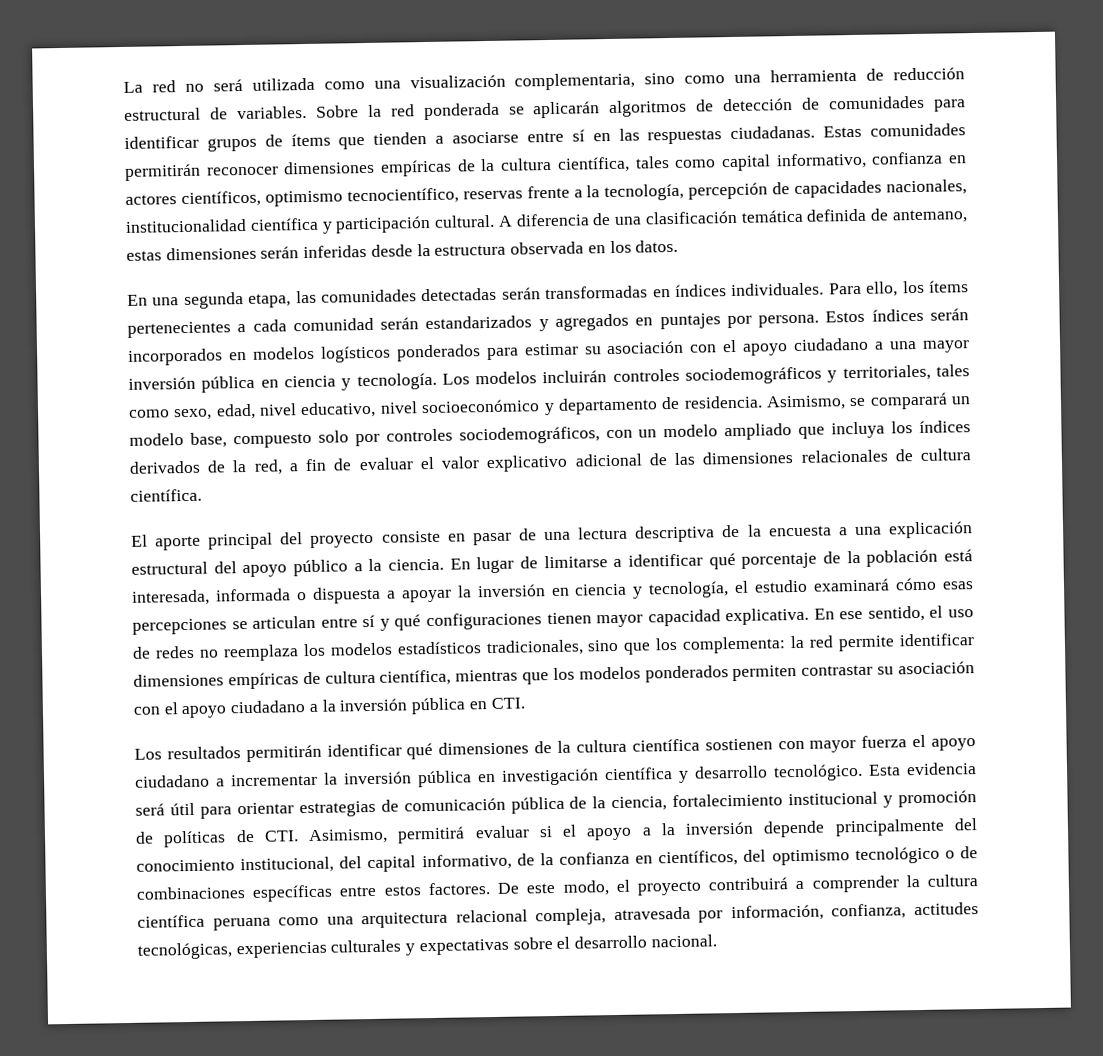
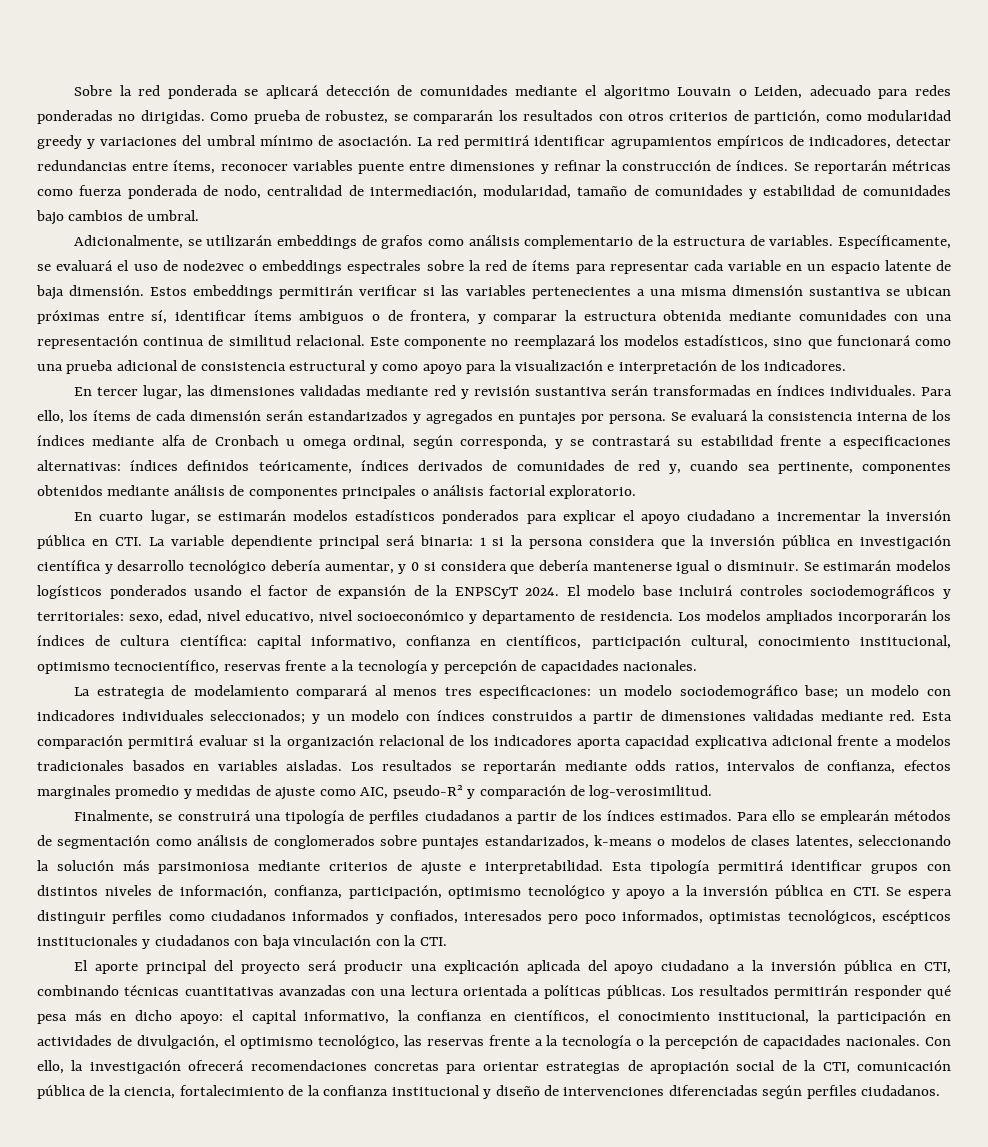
- La red no será utilizada como una visualización complementaria, sino como una herramienta de reducción estructural de variables. Sobre la red ponderada se aplicarán algoritmos de detección de comunidades para identificar grupos de ítems que tienden a asociarse entre sí en las respuestas ciudadanas. Estas comunidades permitirán reconocer dimensiones empíricas de la cultura científica, tales como capital informativo, confianza en actores científicos, optimismo tecnocientífico, reservas frente a la tecnología, percepción de capacidades nacionales, institucionalidad científica y participación cultural. A diferencia de una clasificación temática definida de antemano, estas dimensiones serán inferidas desde la estructura observada en los datos.
- En una segunda etapa, las comunidades detectadas serán transformadas en índices individuales.
+ Sobre la red ponderada se aplicará detección de comunidades mediante el algoritmo Louvain o Leiden, adecuado para redes ponderadas no dirigidas. Como prueba de robustez, se compararán los resultados con otros criterios de partición, como modularidad greedy y variaciones del umbral mínimo de asociación. La red permitirá identificar agrupamientos empíricos de indicadores, detectar redundancias entre ítems, reconocer variables puente entre dimensiones y refinar la construcción de índices. Se reportarán métricas como fuerza ponderada de nodo, centralidad de intermediación, modularidad, tamaño de comunidades y estabilidad de comunidades bajo cambios de umbral.
+ Adicionalmente, se utilizarán embeddings de grafos como análisis complementario de la estructura de variables. Específicamente, se evaluará el uso de node2vec o embeddings espectrales sobre la red de ítems para representar cada variable en un espacio latente de baja dimensión. Estos embeddings permitirán verificar si las variables pertenecientes a una misma dimensión sustantiva se ubican próximas entre sí, identificar ítems ambiguos o de frontera, y comparar la estructura obtenida mediante comunidades con una representación continua de similitud relacional. Este componente no reemplazará los modelos estadísticos, sino que funcionará como una prueba adicional de consistencia estructural y como apoyo para la visualización e interpretación de los indicadores.
+ En tercer lugar, las dimensiones validadas mediante red y revisión sustantiva serán transformadas en índices individuales.
- Para ello, los ítems pertenecientes a cada comunidad serán estandarizados y agregados en puntajes por persona.
+ Para ello, los ítems de cada dimensión serán estandarizados y agregados en puntajes por persona.
- Estos índices serán incorporados en modelos logísticos ponderados para estimar su asociación con el apoyo ciudadano a una mayor inversión pública en ciencia y tecnología. Los modelos incluirán controles sociodemográficos y territoriales, tales como sexo, edad, nivel educativo, nivel socioeconómico y departamento de residencia.
+ Se evaluará la consistencia interna de los índices mediante alfa de Cronbach u omega ordinal, según corresponda, y se contrastará su estabilidad frente a especificaciones alternativas: índices definidos teóricamente, índices derivados de comunidades de red y, cuando sea pertinente, componentes obtenidos mediante análisis de componentes principales o análisis factorial exploratorio.
+ En cuarto lugar, se estimarán modelos estadísticos ponderados para explicar el apoyo ciudadano a incrementar la inversión pública en CTI. La variable dependiente principal será binaria: 1 si la persona considera que la inversión pública en investigación científica y desarrollo tecnológico debería aumentar, y 0 si considera que debería mantenerse igual o disminuir. Se estimarán modelos logísticos ponderados usando el factor de expansión de la ENPSCyT 2024. El modelo base incluirá controles sociodemográficos y territoriales: sexo, edad, nivel educativo, nivel socioeconómico y departamento de residencia.
- Asimismo, se comparará un modelo base, compuesto solo por controles sociodemográficos, con un modelo ampliado que incluya los índices derivados de la red, a fin de evaluar el valor explicativo adicional de las dimensiones relacionales de cultura científica.
+ Los modelos ampliados incorporarán los índices de cultura científica: capital informativo, confianza en científicos, participación cultural, conocimiento institucional, optimismo tecnocientífico, reservas frente a la tecnología y percepción de capacidades nacionales.
+ La estrategia de modelamiento comparará al menos tres especificaciones: un modelo sociodemográfico base; un modelo con indicadores individuales seleccionados; y un modelo con índices construidos a partir de dimensiones validadas mediante red. Esta comparación permitirá evaluar si la organización relacional de los indicadores aporta capacidad explicativa adicional frente a modelos tradicionales basados en variables aisladas. Los resultados se reportarán mediante odds ratios, intervalos de confianza, efectos marginales promedio y medidas de ajuste como AIC, pseudo-R² y comparación de log-verosimilitud.
+ Finalmente, se construirá una tipología de perfiles ciudadanos a partir de los índices estimados. Para ello se emplearán métodos de segmentación como análisis de conglomerados sobre puntajes estandarizados, k-means o modelos de clases latentes, seleccionando la solución más parsimoniosa mediante criterios de ajuste e interpretabilidad. Esta tipología permitirá identificar grupos con distintos niveles de información, confianza, participación, optimismo tecnológico y apoyo a la inversión pública en CTI. Se espera distinguir perfiles como ciudadanos informados y confiados, interesados pero poco informados, optimistas tecnológicos, escépticos institucionales y ciudadanos con baja vinculación con la CTI.
- El aporte principal del proyecto consiste en pasar de una lectura descriptiva de la encuesta a una explicación estructural del apoyo público a la ciencia. En lugar de limitarse a identificar qué porcentaje de la población está interesada, informada o dispuesta a apoyar la inversión en ciencia y tecnología, el estudio examinará cómo esas percepciones se articulan entre sí y qué configuraciones tienen mayor capacidad explicativa. En ese sentido, el uso de redes no reemplaza los modelos estadísticos tradicionales, sino que los complementa: la red permite identificar dimensiones empíricas de cultura científica, mientras que los modelos ponderados permiten contrastar su asociación con el apoyo ciudadano a la inversión pública en CTI.
- Los resultados permitirán identificar qué dimensiones de la cultura científica sostienen con mayor fuerza el apoyo ciudadano a incrementar la inversión pública en investigación científica y desarrollo tecnológico. Esta evidencia será útil para orientar estrategias de comunicación pública de la ciencia, fortalecimiento institucional y promoción de políticas de CTI. Asimismo, permitirá evaluar si el apoyo a la inversión depende principalmente del conocimiento institucional, del capital informativo, de la confianza en científicos, del optimismo tecnológico o de combinaciones específicas entre estos factores. De este modo, el proyecto contribuirá a comprender la cultura científica peruana como una arquitectura relacional compleja, atravesada por información, confianza, actitudes tecnológicas, experiencias culturales y expectativas sobre el desarrollo nacional.
+ El aporte principal del proyecto será producir una explicación aplicada del apoyo ciudadano a la inversión pública en CTI, combinando técnicas cuantitativas avanzadas con una lectura orientada a políticas públicas. Los resultados permitirán responder qué pesa más en dicho apoyo: el capital informativo, la confianza en científicos, el conocimiento institucional, la participación en actividades de divulgación, el optimismo tecnológico, las reservas frente a la tecnología o la percepción de capacidades nacionales. Con ello, la investigación ofrecerá recomendaciones concretas para orientar estrategias de apropiación social de la CTI, comunicación pública de la ciencia, fortalecimiento de la confianza institucional y diseño de intervenciones diferenciadas según perfiles ciudadanos.

